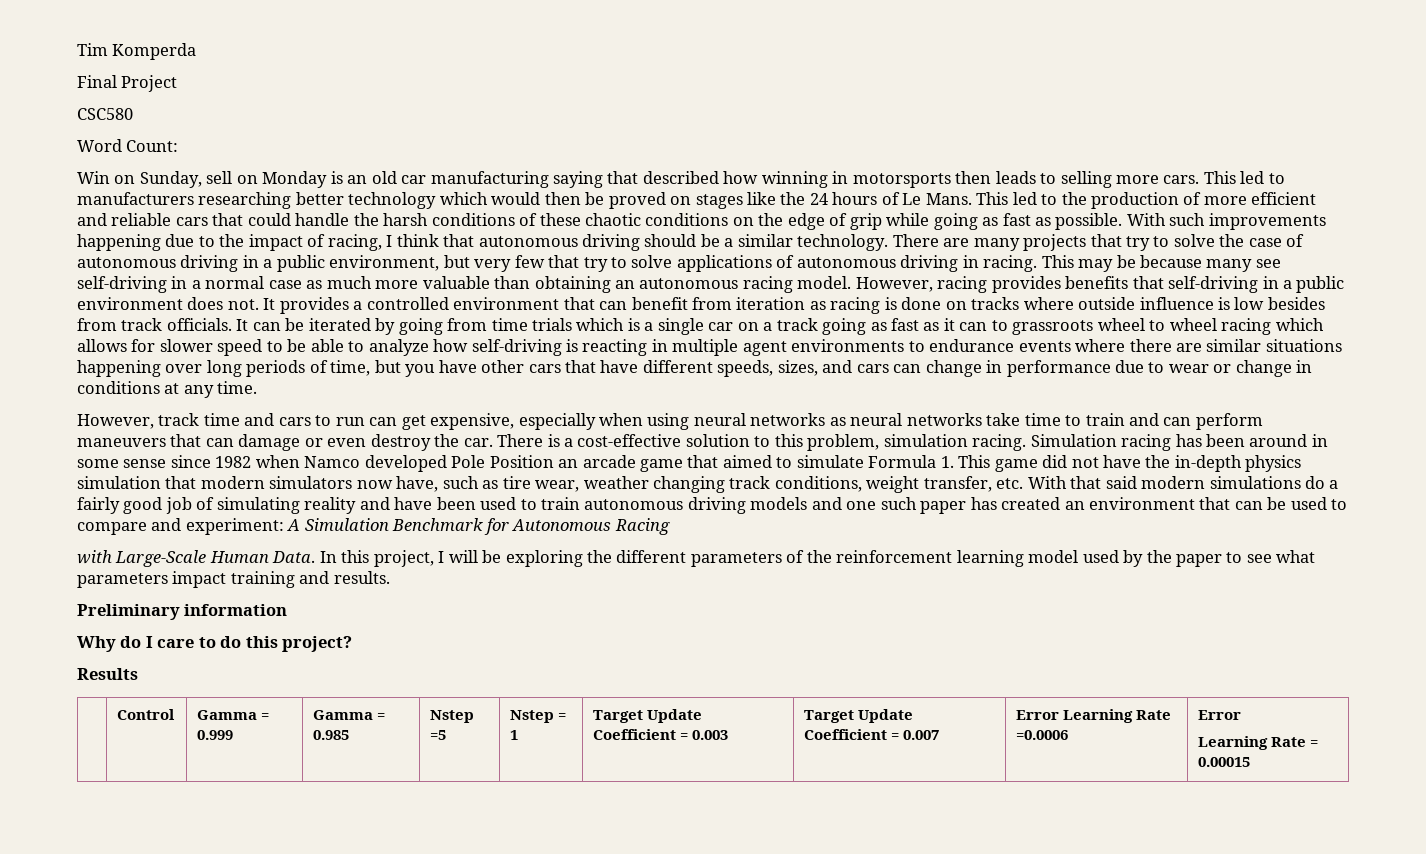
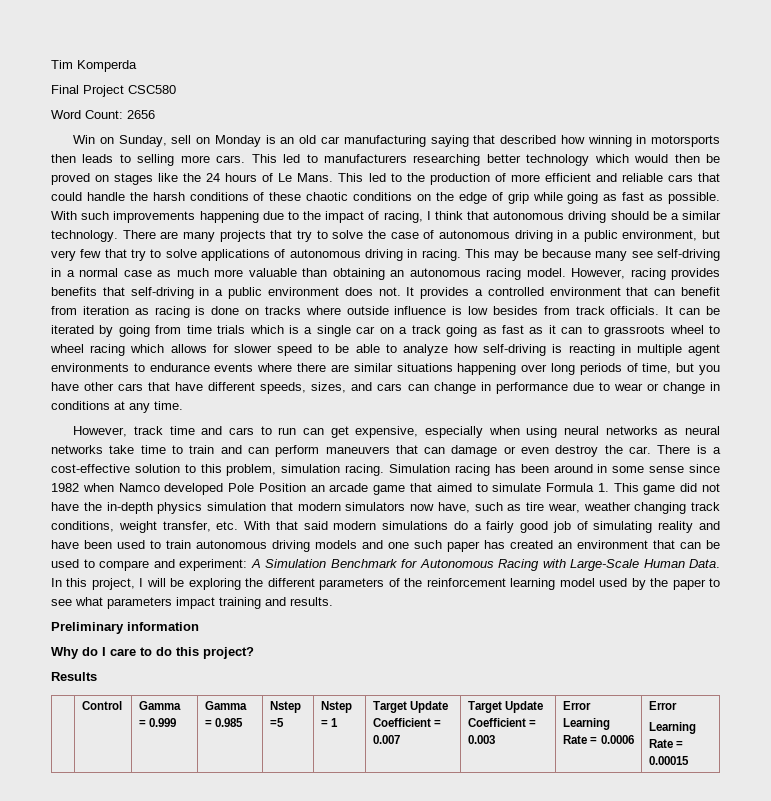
- Final Project
- CSC580
+ Final Project CSC580
- Word Count:
+ Word Count: 2656
- A Simulation Benchmark for Autonomous Racing
- with Large-Scale Human Data.
+ A Simulation Benchmark for Autonomous Racing with Large-Scale Human Data.
- | Control | Gamma = 0.999 | Gamma = 0.985 | Nstep =5 | Nstep = 1 | Target Update Coefficient = 0.003 | Target Update Coefficient = 0.007 | Error Learning Rate =0.0006 | Error
+ | Control | Gamma = 0.999 | Gamma = 0.985 | Nstep =5 | Nstep = 1 | Target Update Coefficient = 0.007 | Target Update Coefficient = 0.003 | Error Learning Rate = 0.0006 | Error

